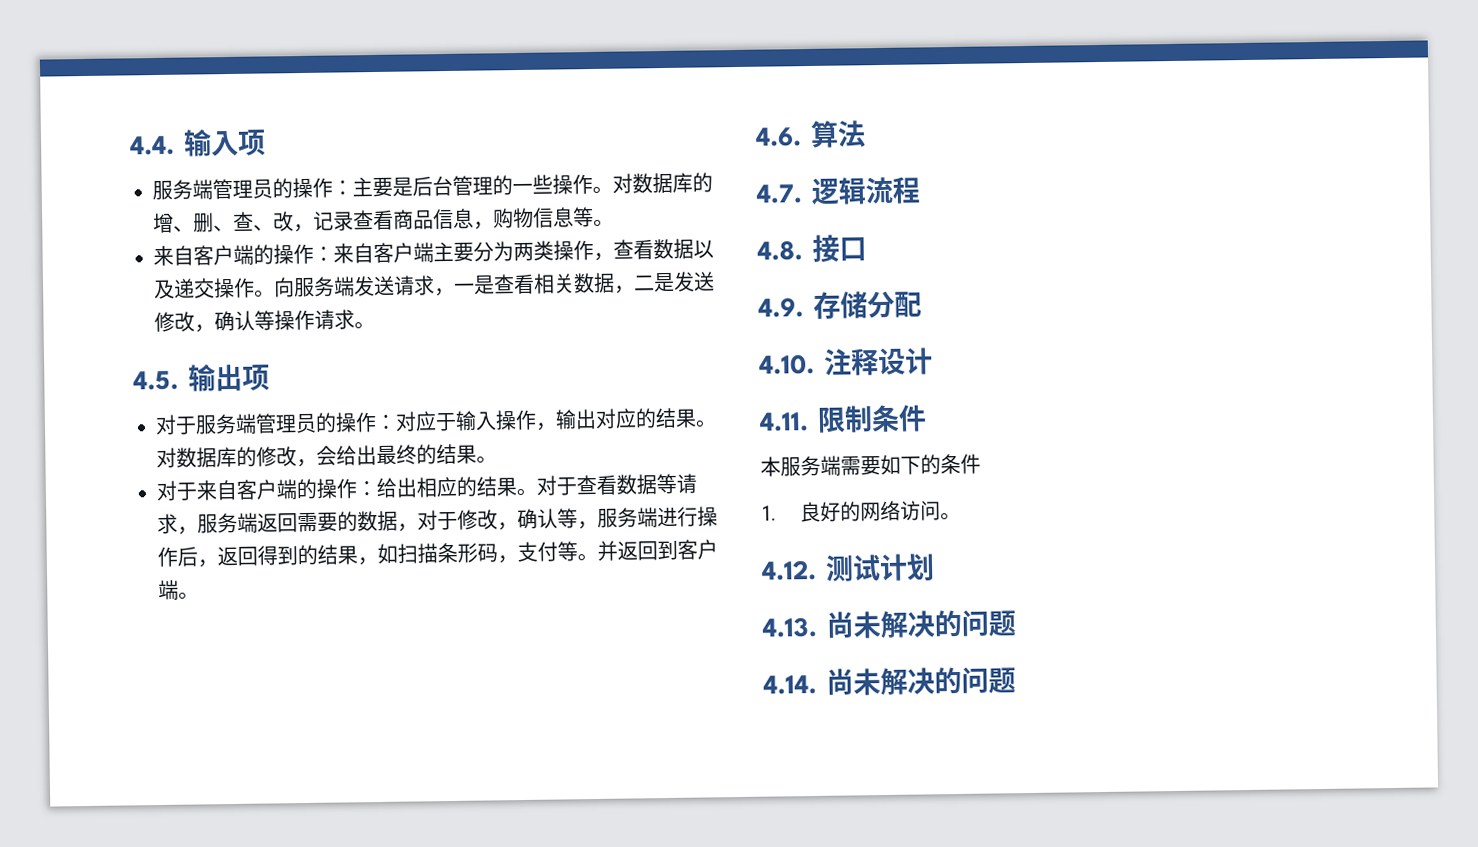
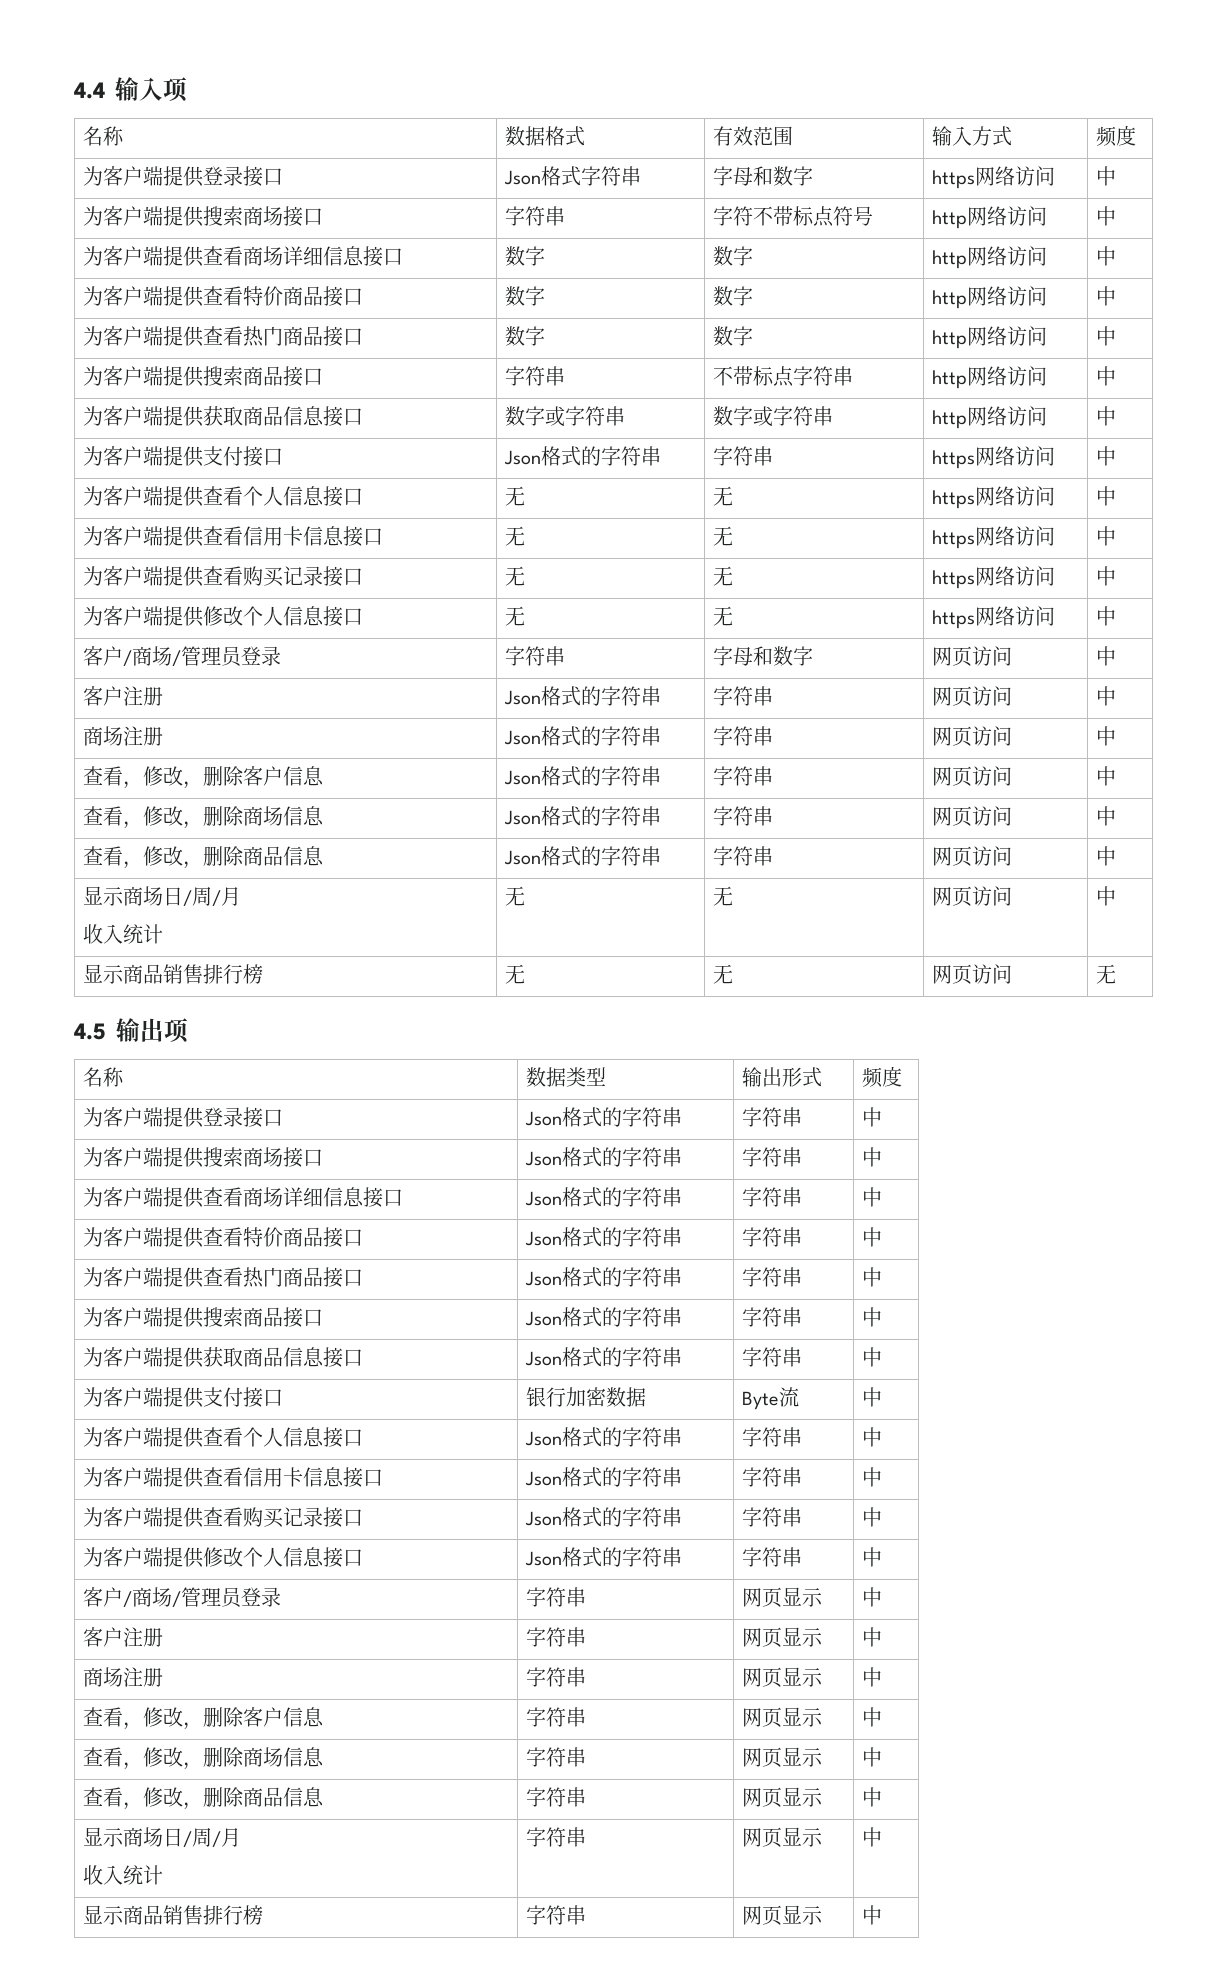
- 4.4.输入项
+ 4.4输入项
- 服务端管理员的操作：主要是后台管理的一些操作。对数据库的增、删、查、改，记录查看商品信息，购物信息等。
- 来自客户端的操作：来自客户端主要分为两类操作，查看数据以及递交操作。向服务端发送请求，一是查看相关数据，二是发送修改，确认等操作请求。
- 4.5.输出项
- 对于服务端管理员的操作：对应于输入操作，输出对应的结果。对数据库的修改，会给出最终的结果。
- 对于来自客户端的操作：给出相应的结果。对于查看数据等请求，服务端返回需要的数据，对于修改，确认等，服务端进行操作后，返回得到的结果，如扫描条形码，支付等。并返回到客户端。
- 4.6.算法
- 4.7.逻辑流程
- 4.8.接口
- 4.9.存储分配
- 4.10.注释设计
- 4.11.限制条件
- 本服务端需要如下的条件
- 1.良好的网络访问。
- 4.12.测试计划
- 4.13.尚未解决的问题
- 4.14.尚未解决的问题
+ 名称 | 数据格式 | 有效范围 | 输入方式 | 频度
+ 为客户端提供登录接口 | Json格式字符串 | 字母和数字 | https网络访问 | 中
+ 为客户端提供搜索商场接口 | 字符串 | 字符不带标点符号 | http网络访问 | 中
+ 为客户端提供查看商场详细信息接口 | 数字 | 数字 | http网络访问 | 中
+ 为客户端提供查看特价商品接口 | 数字 | 数字 | http网络访问 | 中
+ 为客户端提供查看热门商品接口 | 数字 | 数字 | http网络访问 | 中
+ 为客户端提供搜索商品接口 | 字符串 | 不带标点字符串 | http网络访问 | 中
+ 为客户端提供获取商品信息接口 | 数字或字符串 | 数字或字符串 | http网络访问 | 中
+ 为客户端提供支付接口 | Json格式的字符串 | 字符串 | https网络访问 | 中
+ 为客户端提供查看个人信息接口 | 无 | 无 | https网络访问 | 中
+ 为客户端提供查看信用卡信息接口 | 无 | 无 | https网络访问 | 中
+ 为客户端提供查看购买记录接口 | 无 | 无 | https网络访问 | 中
+ 为客户端提供修改个人信息接口 | 无 | 无 | https网络访问 | 中
+ 客户/商场/管理员登录 | 字符串 | 字母和数字 | 网页访问 | 中
+ 客户注册 | Json格式的字符串 | 字符串 | 网页访问 | 中
+ 商场注册 | Json格式的字符串 | 字符串 | 网页访问 | 中
+ 查看，修改，删除客户信息 | Json格式的字符串 | 字符串 | 网页访问 | 中
+ 查看，修改，删除商场信息 | Json格式的字符串 | 字符串 | 网页访问 | 中
+ 查看，修改，删除商品信息 | Json格式的字符串 | 字符串 | 网页访问 | 中
+ 显示商场日/周/月
+ 收入统计 | 无 | 无 | 网页访问 | 中
+ 显示商品销售排行榜 | 无 | 无 | 网页访问 | 无
+ 4.5输出项
+ 名称 | 数据类型 | 输出形式 | 频度
+ 为客户端提供登录接口 | Json格式的字符串 | 字符串 | 中
+ 为客户端提供搜索商场接口 | Json格式的字符串 | 字符串 | 中
+ 为客户端提供查看商场详细信息接口 | Json格式的字符串 | 字符串 | 中
+ 为客户端提供查看特价商品接口 | Json格式的字符串 | 字符串 | 中
+ 为客户端提供查看热门商品接口 | Json格式的字符串 | 字符串 | 中
+ 为客户端提供搜索商品接口 | Json格式的字符串 | 字符串 | 中
+ 为客户端提供获取商品信息接口 | Json格式的字符串 | 字符串 | 中
+ 为客户端提供支付接口 | 银行加密数据 | Byte流 | 中
+ 为客户端提供查看个人信息接口 | Json格式的字符串 | 字符串 | 中
+ 为客户端提供查看信用卡信息接口 | Json格式的字符串 | 字符串 | 中
+ 为客户端提供查看购买记录接口 | Json格式的字符串 | 字符串 | 中
+ 为客户端提供修改个人信息接口 | Json格式的字符串 | 字符串 | 中
+ 客户/商场/管理员登录 | 字符串 | 网页显示 | 中
+ 客户注册 | 字符串 | 网页显示 | 中
+ 商场注册 | 字符串 | 网页显示 | 中
+ 查看，修改，删除客户信息 | 字符串 | 网页显示 | 中
+ 查看，修改，删除商场信息 | 字符串 | 网页显示 | 中
+ 查看，修改，删除商品信息 | 字符串 | 网页显示 | 中
+ 显示商场日/周/月
+ 收入统计 | 字符串 | 网页显示 | 中
+ 显示商品销售排行榜 | 字符串 | 网页显示 | 中

